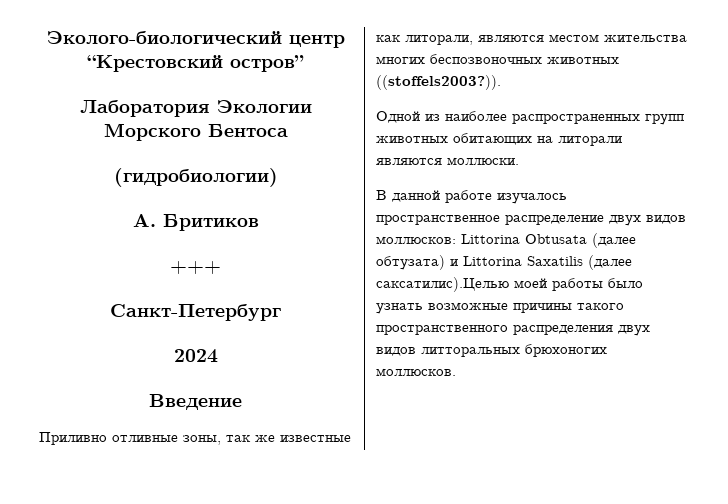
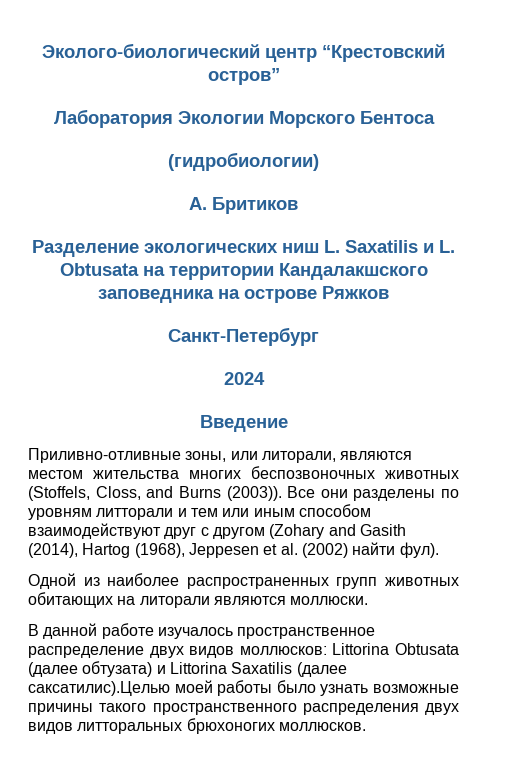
- +++
+ Разделение экологических ниш L. Saxatilis и L. Obtusata на территории Кандалакшского заповедника на острове Ряжков
  Санкт-Петербург
  2024
  Введение
- Приливно отливные зоны, так же известные как литорали, являются местом жительства многих беспозвоночных животных ((stoffels2003?)).
+ Приливно-отливные зоны, или литорали, являются местом жительства многих беспозвоночных животных (Stoffels, Closs, and Burns (2003)). Все они разделены по уровням литторали и тем или иным способом взаимодействуют друг с другом (Zohary and Gasith (2014), Hartog (1968), Jeppesen et al. (2002) найти фул).

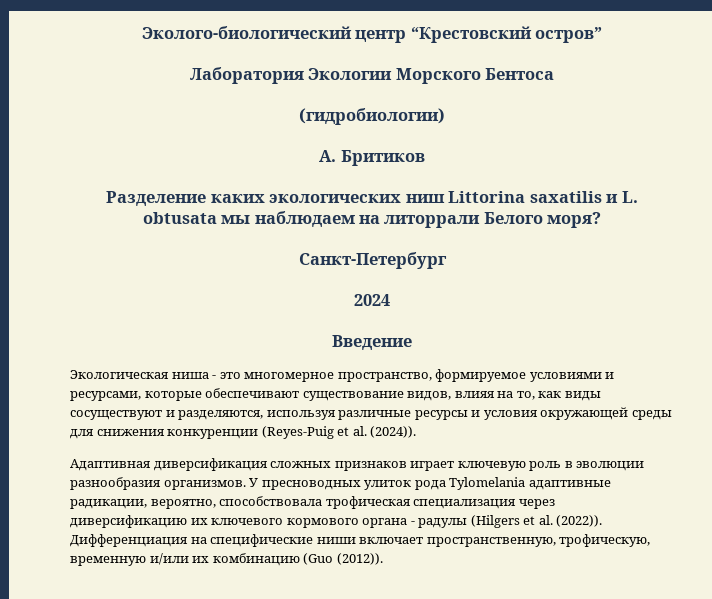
- Разделение экологических ниш L. Saxatilis и L. Obtusata на территории Кандалакшского заповедника на острове Ряжков
+ Разделение каких экологических ниш Littorina saxatilis и L. obtusata мы наблюдаем на литоррали Белого моря?
  Санкт-Петербург
  2024
  Введение
- Приливно-отливные зоны, или литорали, являются местом жительства многих беспозвоночных животных (Stoffels, Closs, and Burns (2003)). Все они разделены по уровням литторали и тем или иным способом взаимодействуют друг с другом (Zohary and Gasith (2014), Hartog (1968), Jeppesen et al. (2002) найти фул).
- Одной из наиболее распространенных групп животных обитающих на литорали являются моллюски.
- В данной работе изучалось пространственное распределение двух видов моллюсков: Littorina Obtusata (далее обтузата) и Littorina Saxatilis (далее саксатилис).Целью моей работы было узнать возможные причины такого пространственного распределения двух видов литторальных брюхоногих моллюсков.
+ Экологическая ниша - это многомерное пространство, формируемое условиями и ресурсами, которые обеспечивают существование видов, влияя на то, как виды сосуществуют и разделяются, используя различные ресурсы и условия окружающей среды для снижения конкуренции (Reyes-Puig et al. (2024)).
+ Адаптивная диверсификация сложных признаков играет ключевую роль в эволюции разнообразия организмов. У пресноводных улиток рода Tylomelania адаптивные радикации, вероятно, способствовала трофическая специализация через диверсификацию их ключевого кормового органа - радулы (Hilgers et al. (2022)). Дифференциация на специфические ниши включает пространственную, трофическую, временную и/или их комбинацию (Guo (2012)).

